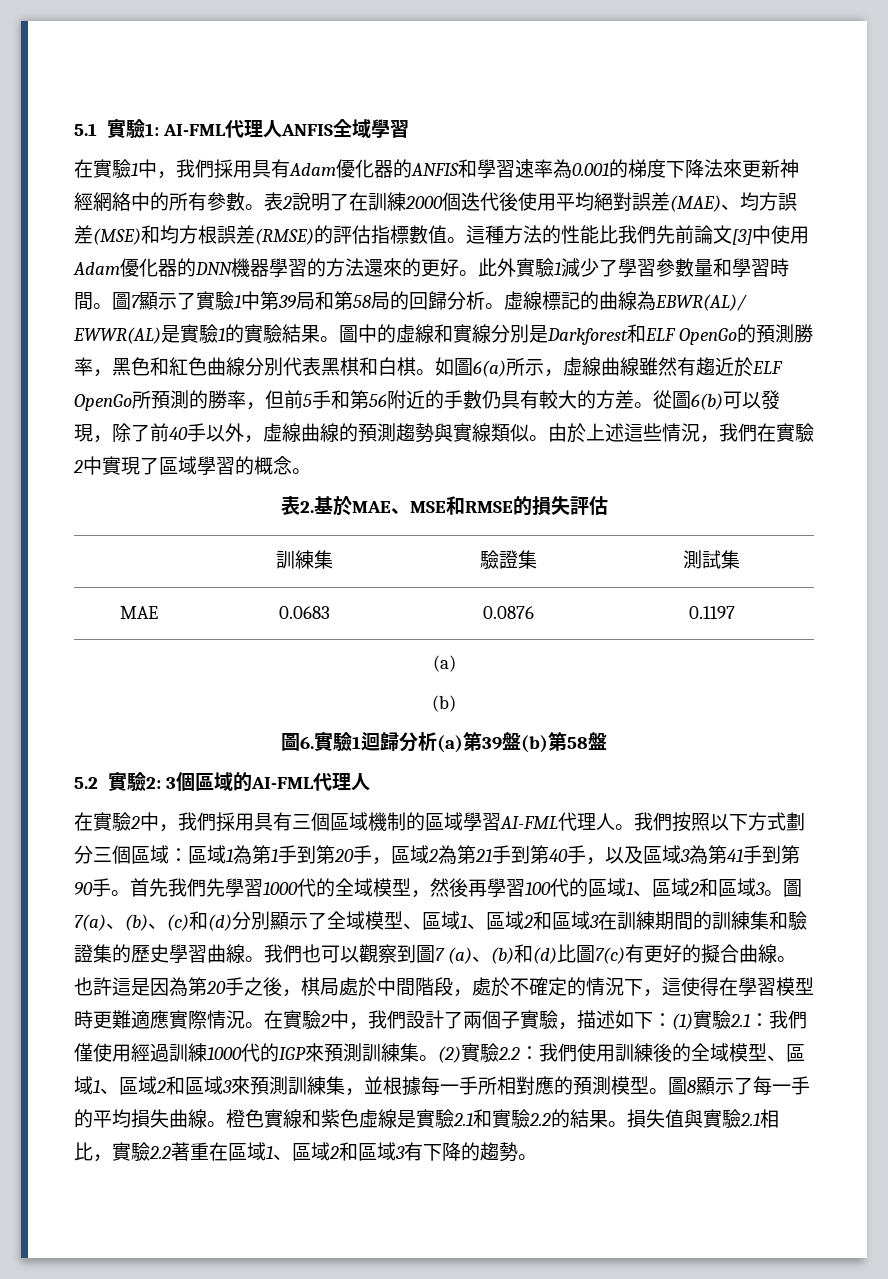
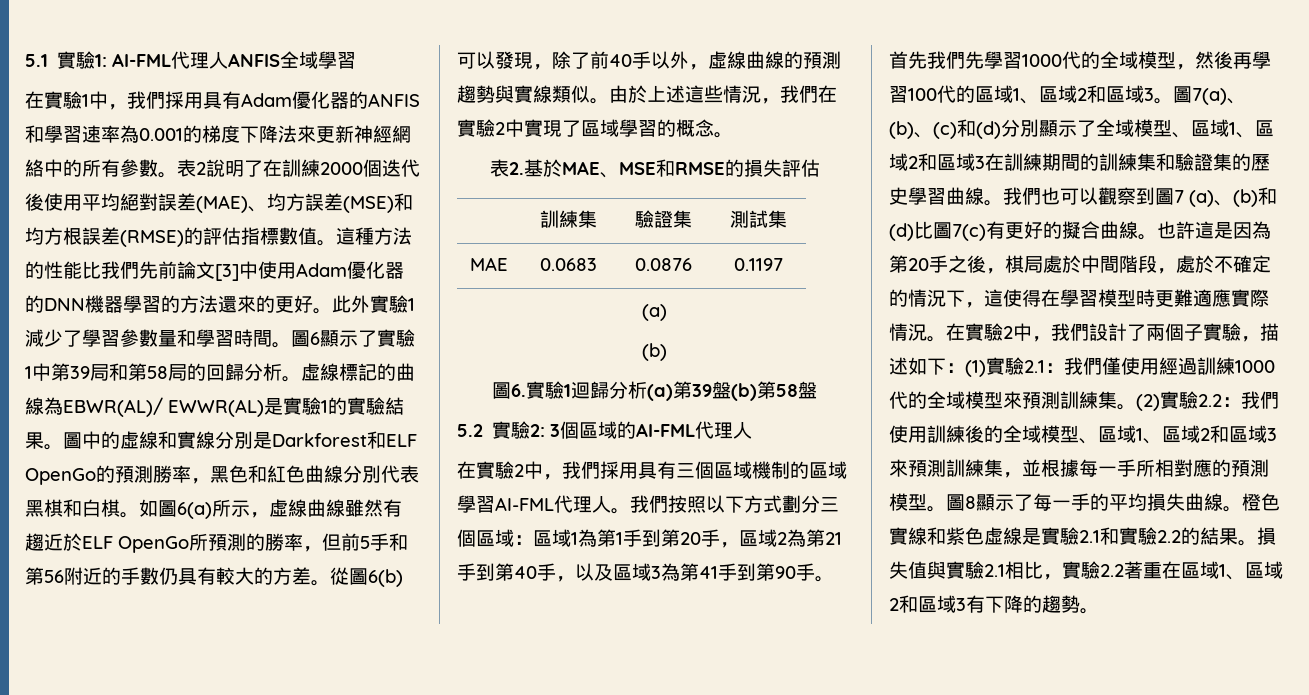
- 圖7顯示了實驗1中第39局和第58局的回歸分析。
+ 圖6顯示了實驗1中第39局和第58局的回歸分析。
- 在實驗2中，我們設計了兩個子實驗，描述如下：(1)實驗2.1：我們僅使用經過訓練1000代的IGP來預測訓練集。
+ 在實驗2中，我們設計了兩個子實驗，描述如下：(1)實驗2.1：我們僅使用經過訓練1000代的全域模型來預測訓練集。

